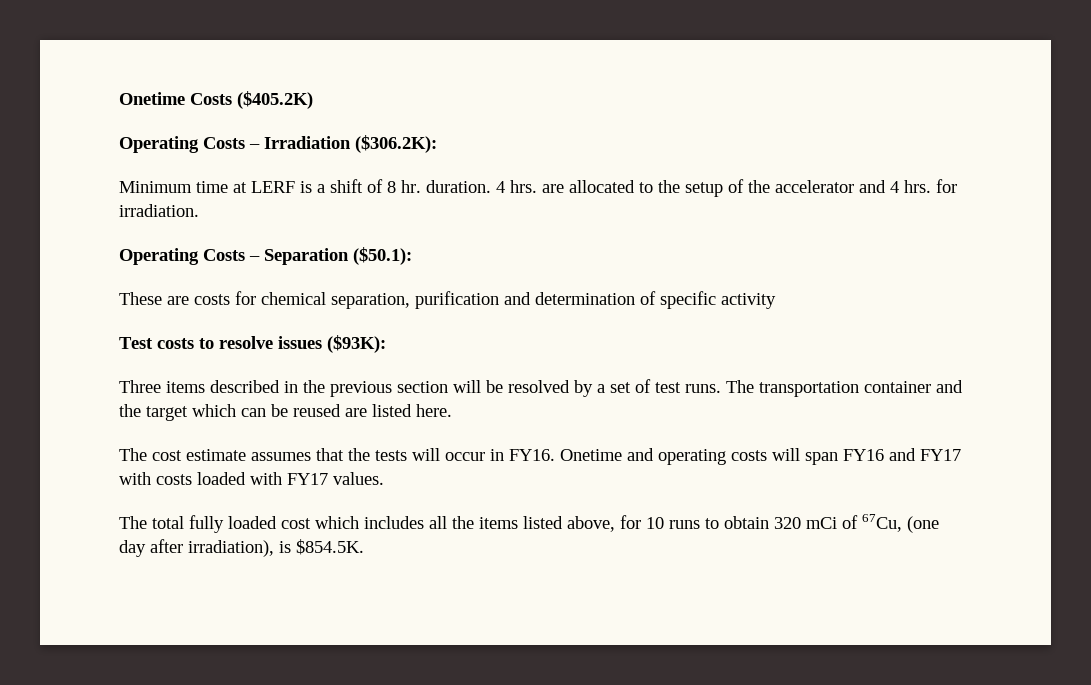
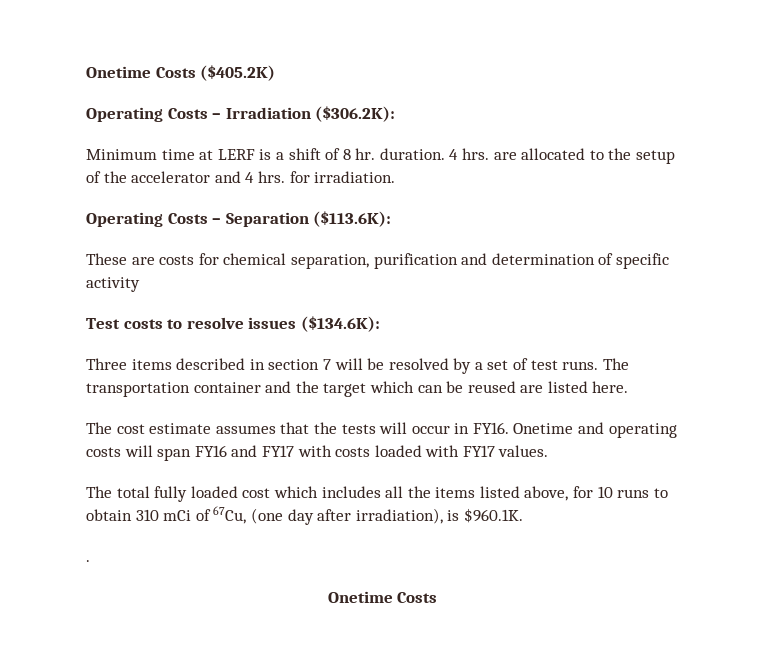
- Operating Costs – Separation ($50.1):
+ Operating Costs – Separation ($113.6K):
- Test costs to resolve issues ($93K):
+ Test costs to resolve issues ($134.6K):
- Three items described in the previous section will be resolved by a set of test runs.
+ Three items described in section 7 will be resolved by a set of test runs.
- The total fully loaded cost which includes all the items listed above, for 10 runs to obtain 320 mCi of 67Cu, (one day after irradiation), is $854.5K.
+ The total fully loaded cost which includes all the items listed above, for 10 runs to obtain 310 mCi of 67Cu, (one day after irradiation), is $960.1K.
+ .
+ Onetime Costs

